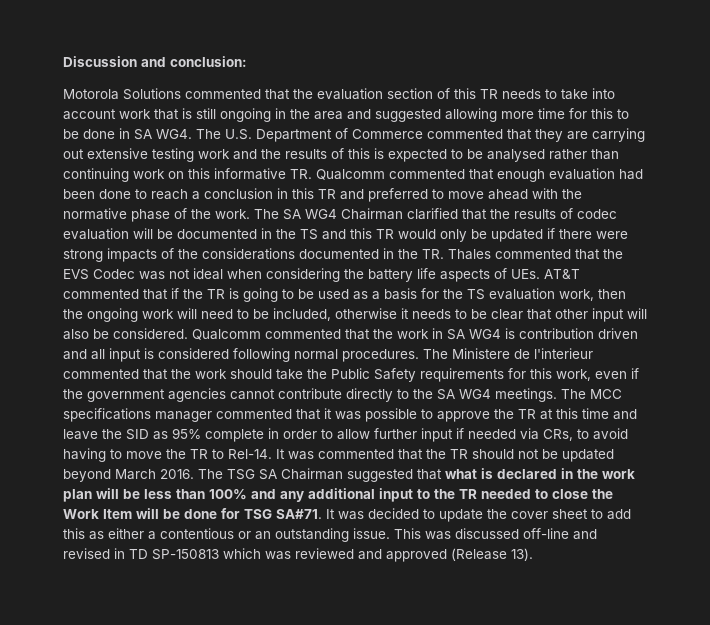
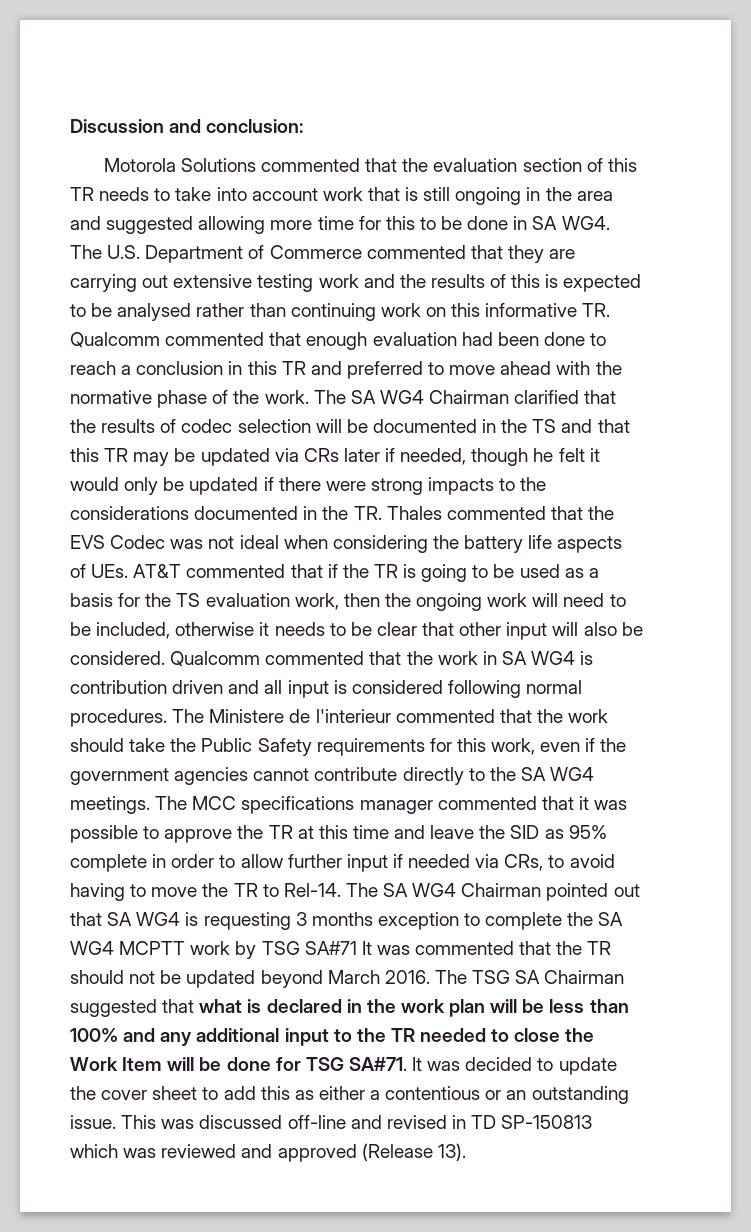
- The SA WG4 Chairman clarified that the results of codec evaluation will be documented in the TS and this TR would only be updated if there were strong impacts of the considerations documented in the TR. Thales commented that the EVS Codec was not ideal when considering the battery life aspects of UEs. AT&T commented that if the TR is going to be used as a basis for the TS evaluation work, then the ongoing work will need to be included, otherwise it needs to be clear that other input will also be considered.
+ The SA WG4 Chairman clarified that the results of codec selection will be documented in the TS and that this TR may be updated via CRs later if needed, though he felt it would only be updated if there were strong impacts to the considerations documented in the TR. Thales commented that the EVS Codec was not ideal when considering the battery life aspects of UEs. AT&T commented that if the TR is going to be used as a basis for the TS evaluation work, then the ongoing work will need to be included, otherwise it needs to be clear that other input will also be considered.
- It was commented that the TR should not be updated beyond March 2016.
+ The SA WG4 Chairman pointed out that SA WG4 is requesting 3 months exception to complete the SA WG4 MCPTT work by TSG SA#71 It was commented that the TR should not be updated beyond March 2016.

